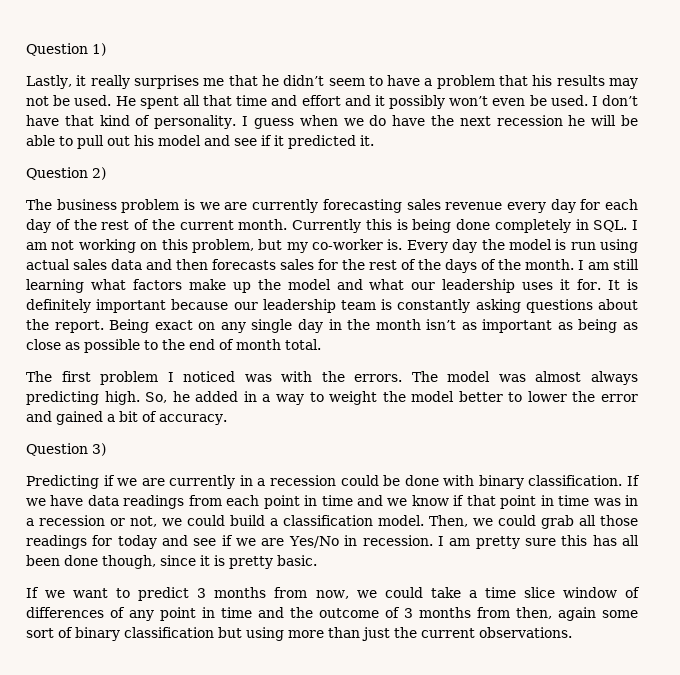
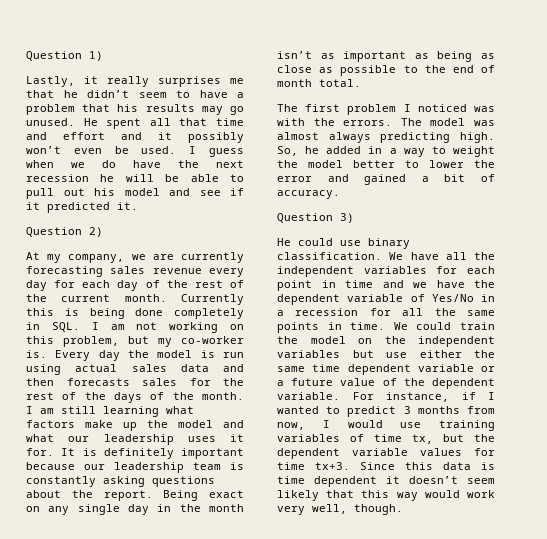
- Lastly, it really surprises me that he didn’t seem to have a problem that his results may not be used.
+ Lastly, it really surprises me that he didn’t seem to have a problem that his results may go unused.
- I don’t have that kind of personality. I guess when we do have the next recession he will be able to pull out his model and see if it predicted it.
+ I guess when we do have the next recession he will be able to pull out his model and see if it predicted it.
- The business problem is we are currently forecasting sales revenue every day for each day of the rest of the current month.
+ At my company, we are currently forecasting sales revenue every day for each day of the rest of the current month.
- Predicting if we are currently in a recession could be done with binary classification. If we have data readings from each point in time and we know if that point in time was in a recession or not, we could build a classification model. Then, we could grab all those readings for today and see if we are Yes/No in recession. I am pretty sure this has all been done though, since it is pretty basic.
- If we want to predict 3 months from now, we could take a time slice window of differences of any point in time and the outcome of 3 months from then, again some sort of binary classification but using more than just the current observations.
+ He could use binary classification. We have all the independent variables for each point in time and we have the dependent variable of Yes/No in a recession for all the same points in time. We could train the model on the independent variables but use either the same time dependent variable or a future value of the dependent variable. For instance, if I wanted to predict 3 months from now, I would use training variables of time tx, but the dependent variable values for time tx+3. Since this data is time dependent it doesn’t seem likely that this way would work very well, though.

